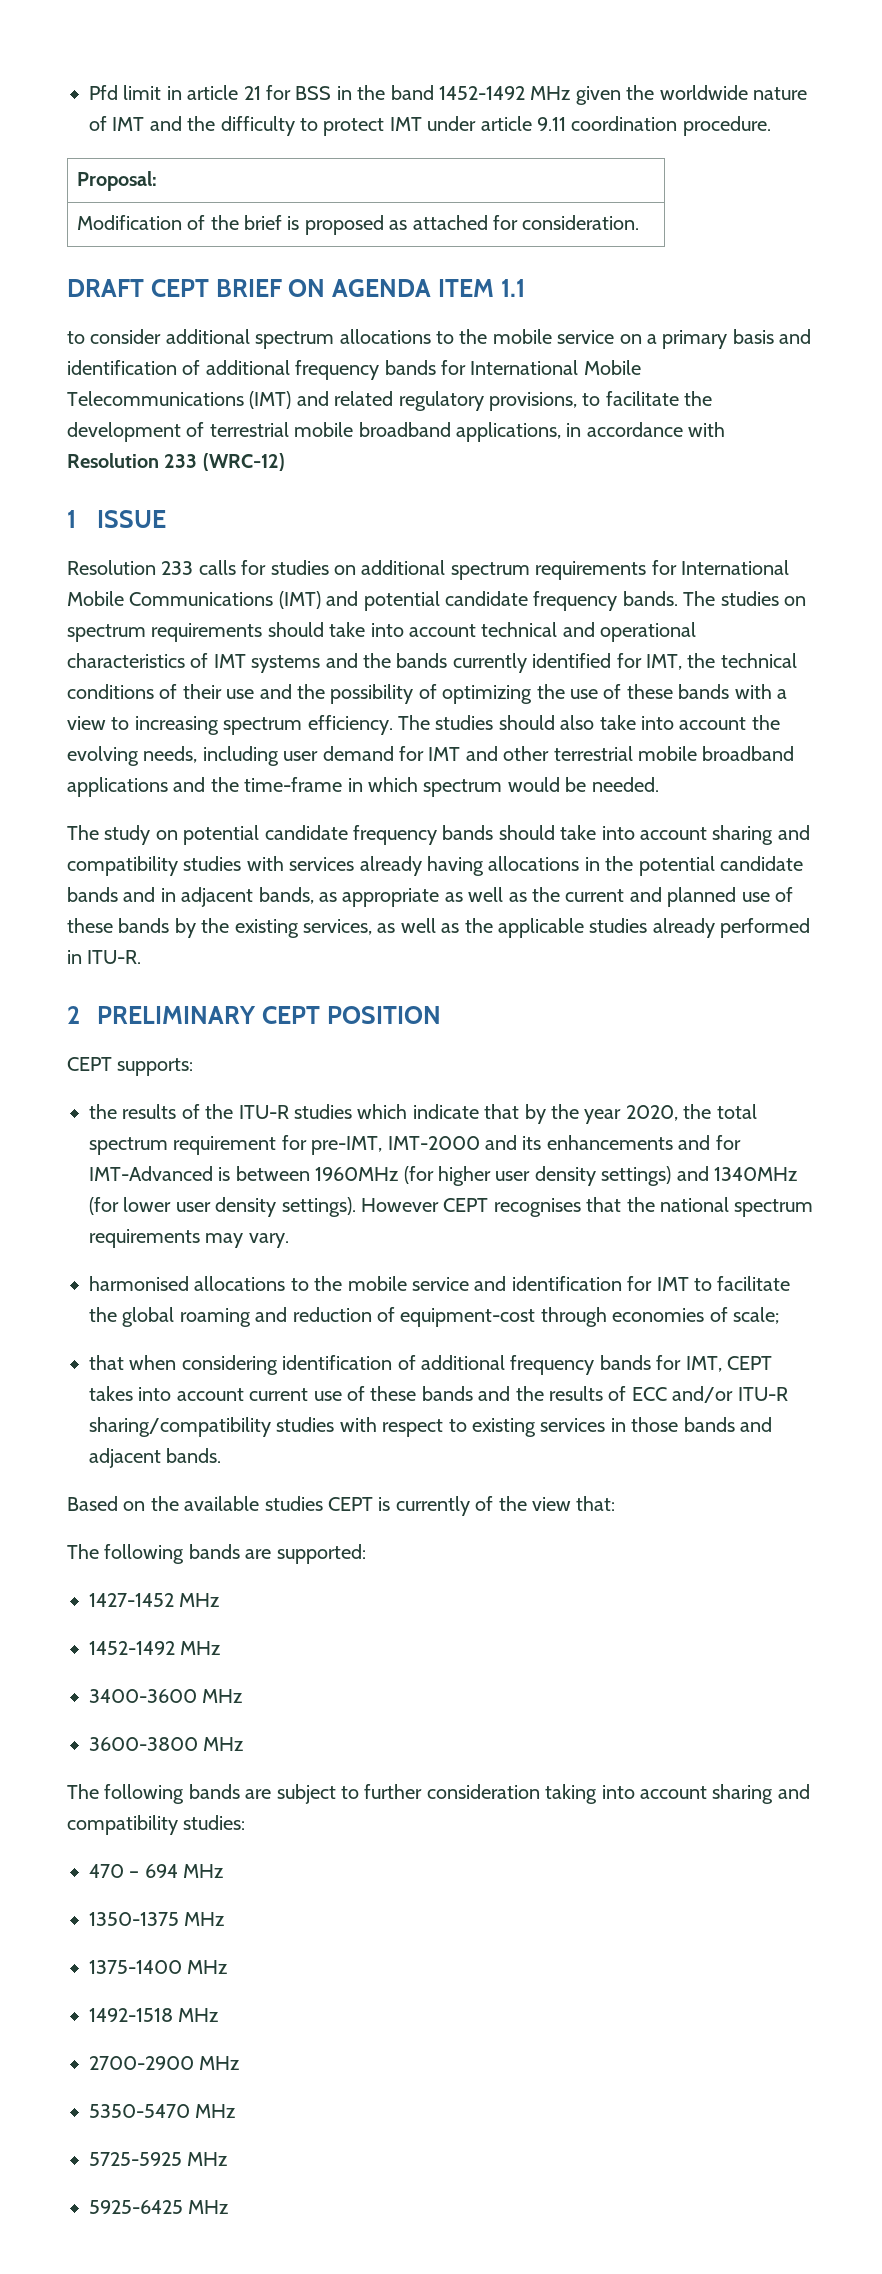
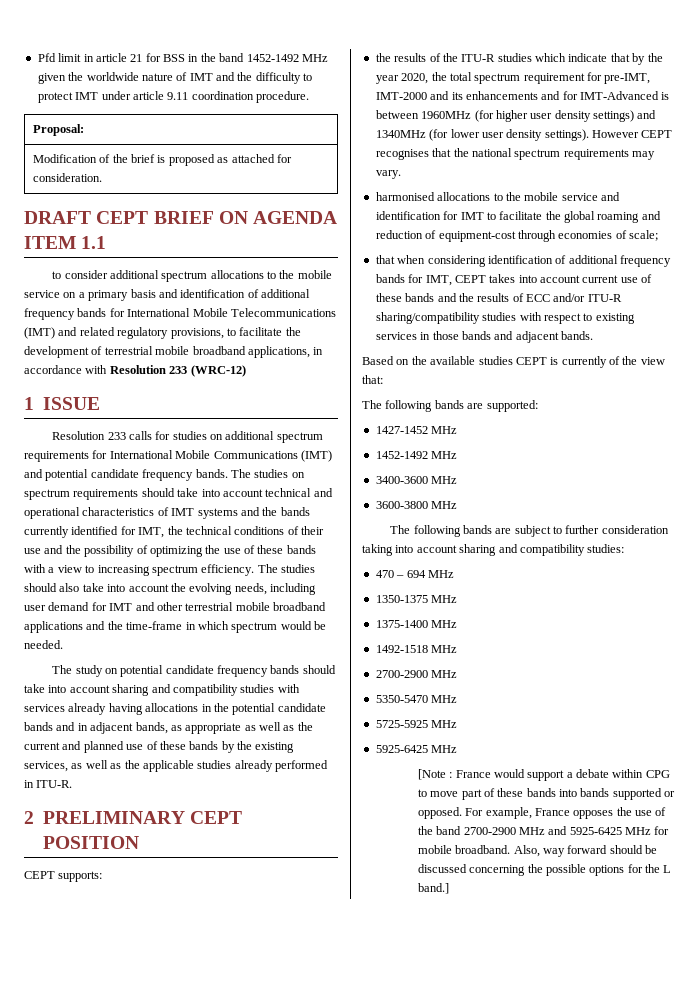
+ [Note : France would support a debate within CPG to move part of these bands into bands supported or opposed. For example, France opposes the use of the band 2700-2900 MHz and 5925-6425 MHz for mobile broadband. Also, way forward should be discussed concerning the possible options for the L band.]

